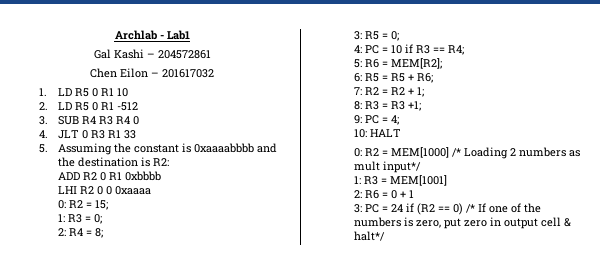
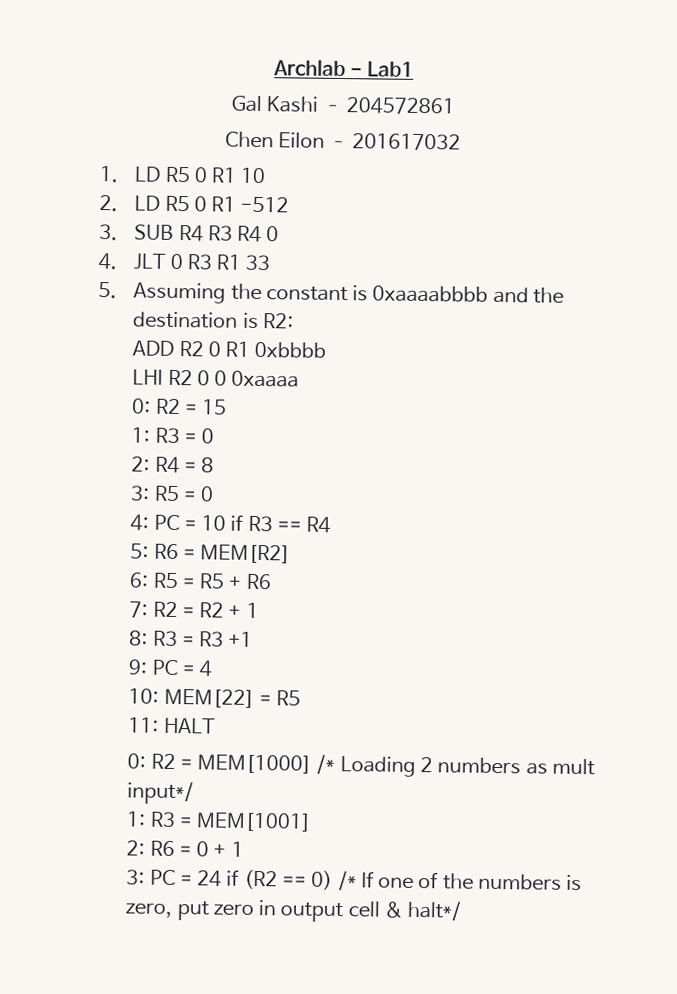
- 0: R2 = 15;
- 1: R3 = 0;
+ 0: R2 = 15
+ 1: R3 = 0
- 2: R4 = 8;
+ 2: R4 = 8
- 3: R5 = 0;
+ 3: R5 = 0
- 4: PC = 10 if R3 == R4;
+ 4: PC = 10 if R3 == R4
- 5: R6 = MEM[R2];
+ 5: R6 = MEM[R2]
- 6: R5 = R5 + R6;
+ 6: R5 = R5 + R6
- 7: R2 = R2 + 1;
+ 7: R2 = R2 + 1
- 8: R3 = R3 +1;
+ 8: R3 = R3 +1
- 9: PC = 4;
+ 9: PC = 4
- 10: HALT
+ 10: MEM[22] = R5
+ 11: HALT

